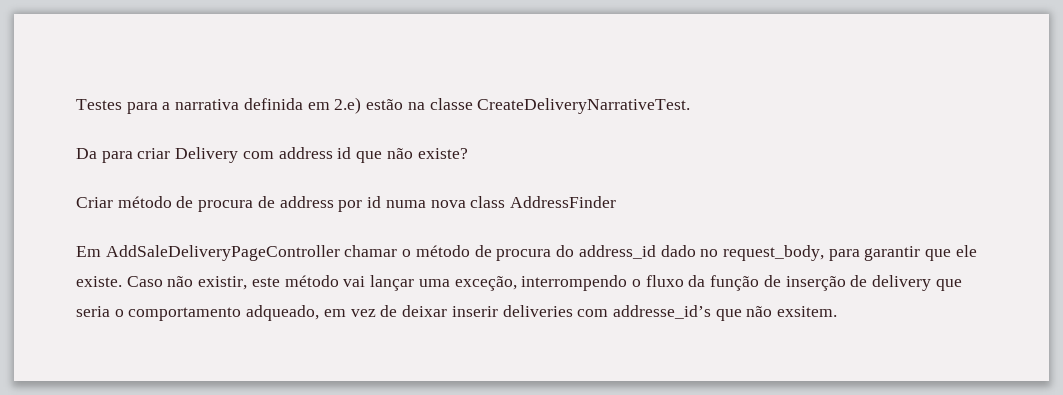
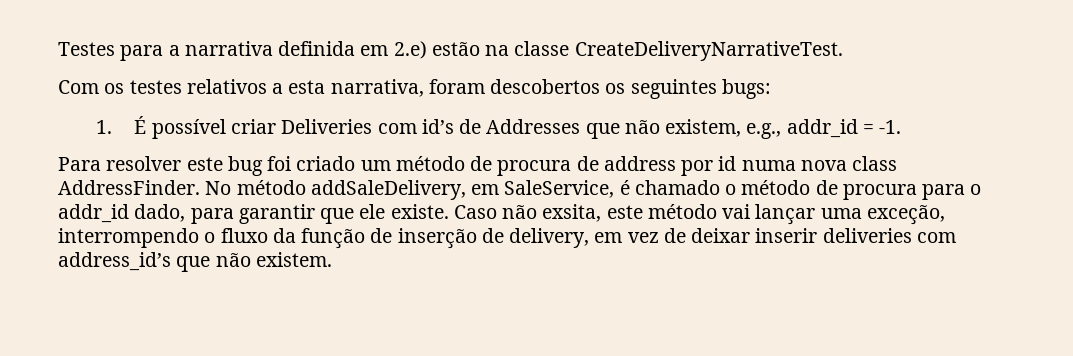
- Da para criar Delivery com address id que não existe?
- Criar método de procura de address por id numa nova class AddressFinder
- Em AddSaleDeliveryPageController chamar o método de procura do address_id dado no request_body, para garantir que ele existe.
+ Com os testes relativos a esta narrativa, foram descobertos os seguintes bugs:
+ 1. É possível criar Deliveries com id’s de Addresses que não existem, e.g., addr_id = -1.
+ Para resolver este bug foi criado um método de procura de address por id numa nova class AddressFinder. No método addSaleDelivery, em SaleService, é chamado o método de procura para o addr_id dado, para garantir que ele existe.
- Caso não existir, este método vai lançar uma exceção, interrompendo o fluxo da função de inserção de delivery que seria o comportamento adqueado, em vez de deixar inserir deliveries com addresse_id’s que não exsitem.
+ Caso não exsita, este método vai lançar uma exceção, interrompendo o fluxo da função de inserção de delivery, em vez de deixar inserir deliveries com address_id’s que não existem.

